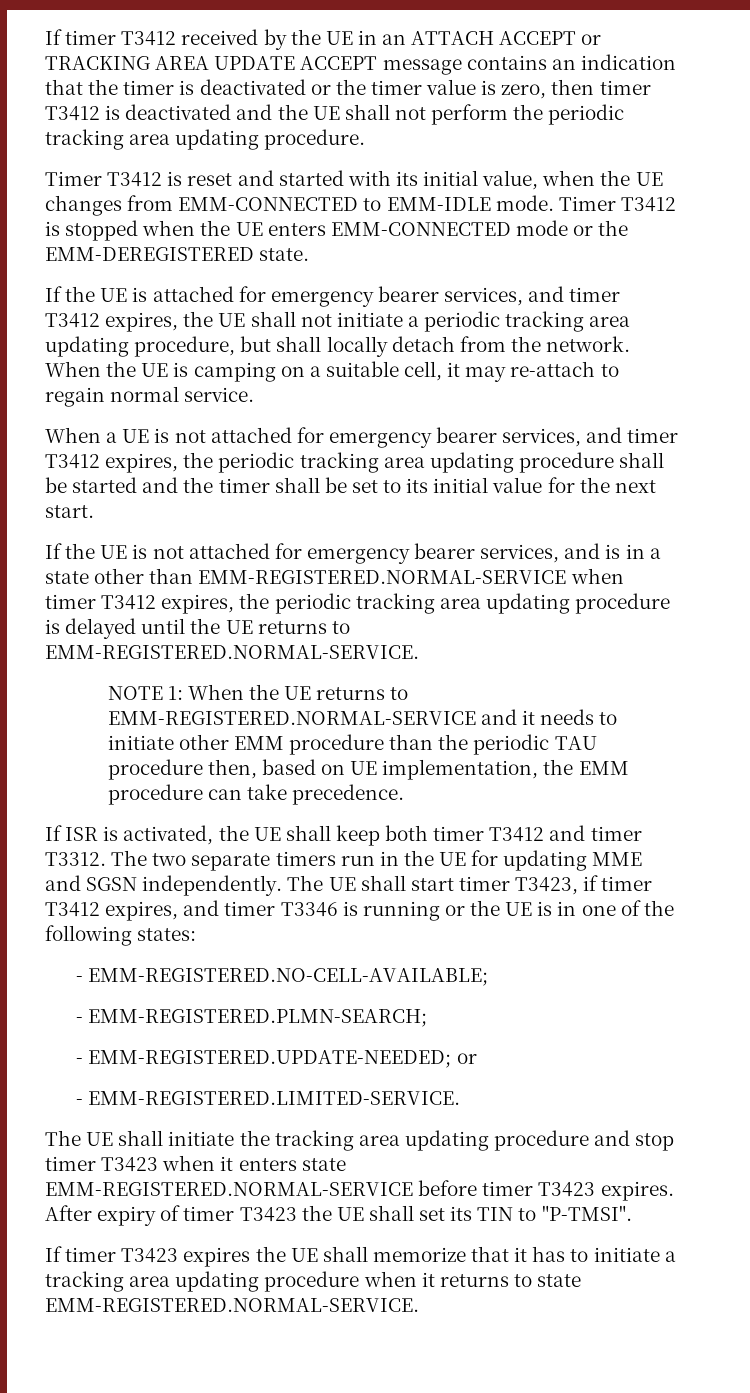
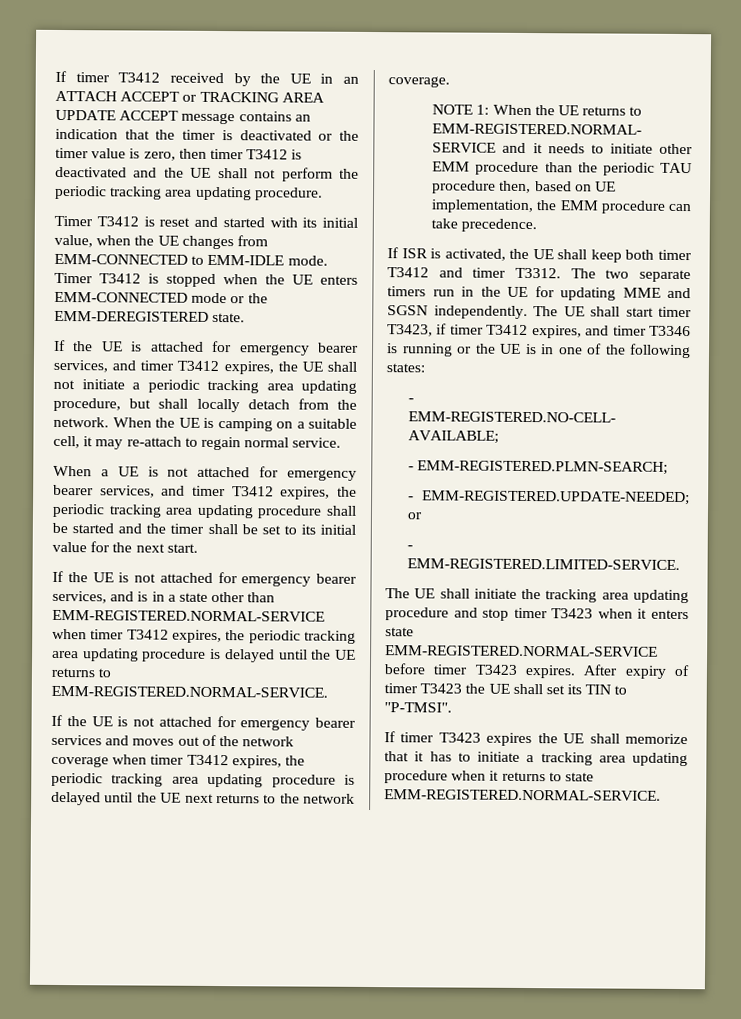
+ If the UE is not attached for emergency bearer services and moves out of the network coverage when timer T3412 expires, the periodic tracking area updating procedure is delayed until the UE next returns to the network coverage.

